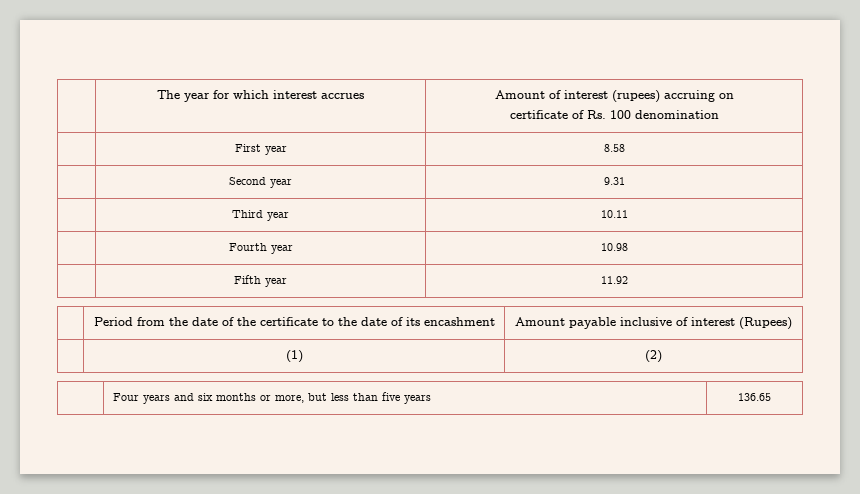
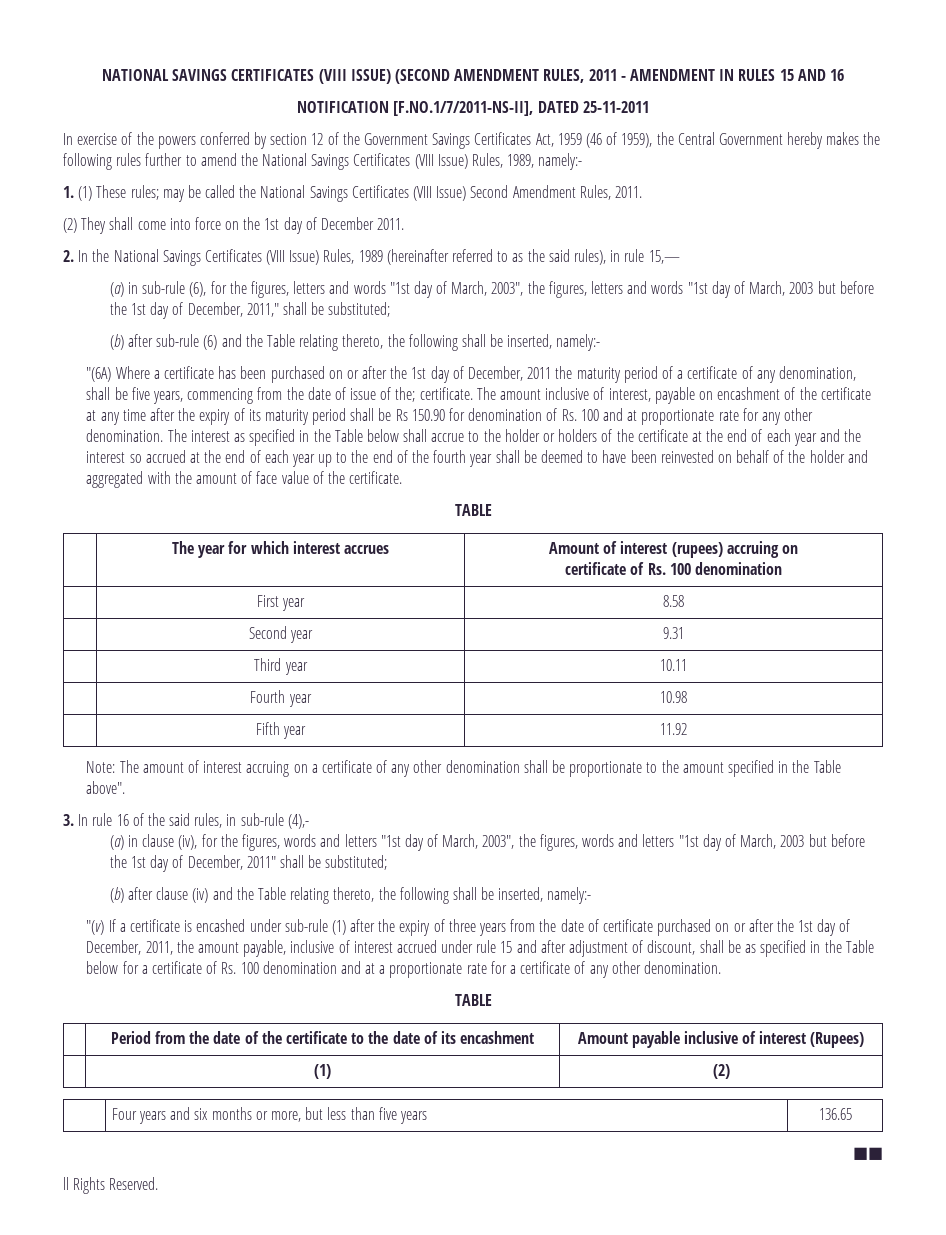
+ NATIONAL SAVINGS CERTIFICATES (VIII ISSUE) (SECOND AMENDMENT RULES, 2011 - AMENDMENT IN RULES 15 AND 16
+ NOTIFICATION [F.NO.1/7/2011-NS-II], DATED 25-11-2011
+ In exercise of the powers conferred by section 12 of the Government Savings Certificates Act, 1959 (46 of 1959), the Central Government hereby makes the following rules further to amend the National Savings Certificates (VIII Issue) Rules, 1989, namely:-
+ 1. (1) These rules; may be called the National Savings Certificates (VIII Issue) Second Amendment Rules, 2011.
+ (2) They shall come into force on the 1st day of December 2011.
+ 2. In the National Savings Certificates (VIII Issue) Rules, 1989 (hereinafter referred to as the said rules), in rule 15,—
+ (a) in sub-rule (6), for the figures, letters and words "1st day of March, 2003", the figures, letters and words "1st day of March, 2003 but before the 1st day of December, 2011," shall be substituted;
+ (b) after sub-rule (6) and the Table relating thereto, the following shall be inserted, namely:-
+ "(6A) Where a certificate has been purchased on or after the 1st day of December, 2011 the maturity period of a certificate of any denomination, shall be five years, commencing from the date of issue of the; certificate. The amount inclusive of interest, payable on encashment of the certificate at any time after the expiry of its maturity period shall be Rs 150.90 for denomination of Rs. 100 and at proportionate rate for any other denomination. The interest as specified in the Table below shall accrue to the holder or holders of the certificate at the end of each year and the interest so accrued at the end of each year up to the end of the fourth year shall be deemed to have been reinvested on behalf of the holder and aggregated with the amount of face value of the certificate.
+ TABLE
+ Note: The amount of interest accruing on a certificate of any other denomination shall be proportionate to the amount specified in the Table above".
+ 3. In rule 16 of the said rules, in sub-rule (4),-
+ (a) in clause (iv), for the figures, words and letters "1st day of March, 2003", the figures, words and letters "1st day of March, 2003 but before the 1st day of December, 2011" shall be substituted;
+ (b) after clause (iv) and the Table relating thereto, the following shall be inserted, namely:-
+ "(v) If a certificate is encashed under sub-rule (1) after the expiry of three years from the date of certificate purchased on or after the 1st day of December, 2011, the amount payable, inclusive of interest accrued under rule 15 and after adjustment of discount, shall be as specified in the Table below for a certificate of Rs. 100 denomination and at a proportionate rate for a certificate of any other denomination.
+ TABLE
+ ■■
+ ll Rights Reserved.

